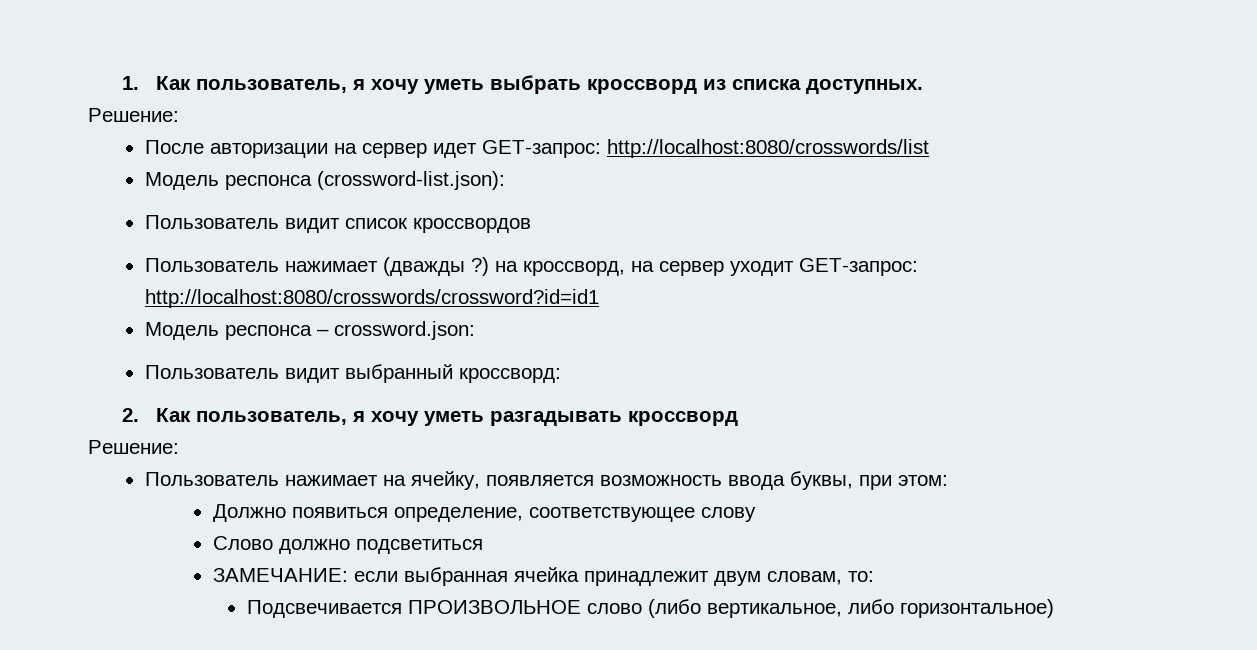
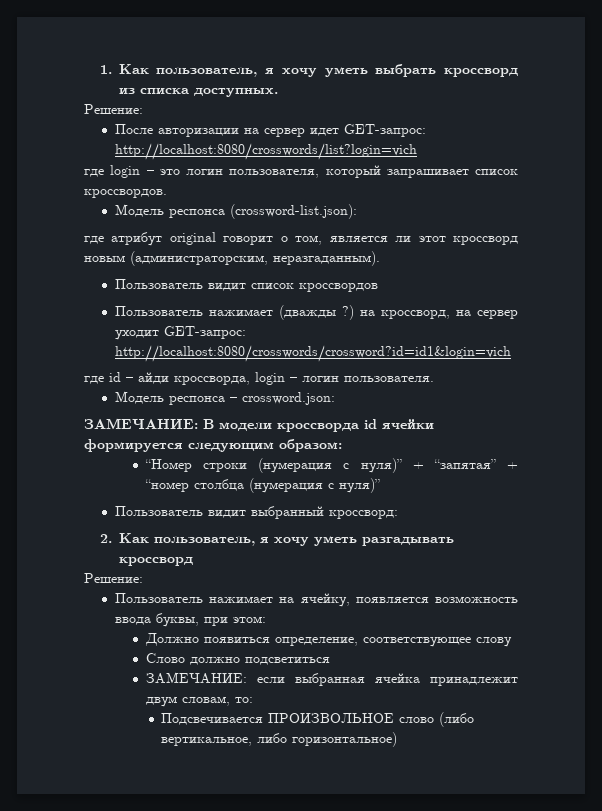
- После авторизации на сервер идет GET-запрос: http://localhost:8080/crosswords/list
+ После авторизации на сервер идет GET-запрос: http://localhost:8080/crosswords/list?login=vich
+ где login – это логин пользователя, который запрашивает список кроссвордов.
  Модель респонса (crossword-list.json):
+ где атрибут original говорит о том, является ли этот кроссворд новым (администраторским, неразгаданным).
- Пользователь нажимает (дважды ?) на кроссворд, на сервер уходит GET-запрос: http://localhost:8080/crosswords/crossword?id=id1
+ Пользователь нажимает (дважды ?) на кроссворд, на сервер уходит GET-запрос: http://localhost:8080/crosswords/crossword?id=id1&login=vich
+ где id – айди кроссворда, login – логин пользователя.
  Модель респонса – crossword.json:
+ ЗАМЕЧАНИЕ: В модели кроссворда id ячейки формируется следующим образом:
+ “Номер строки (нумерация с нуля)” + “запятая” + “номер столбца (нумерация с нуля)”

